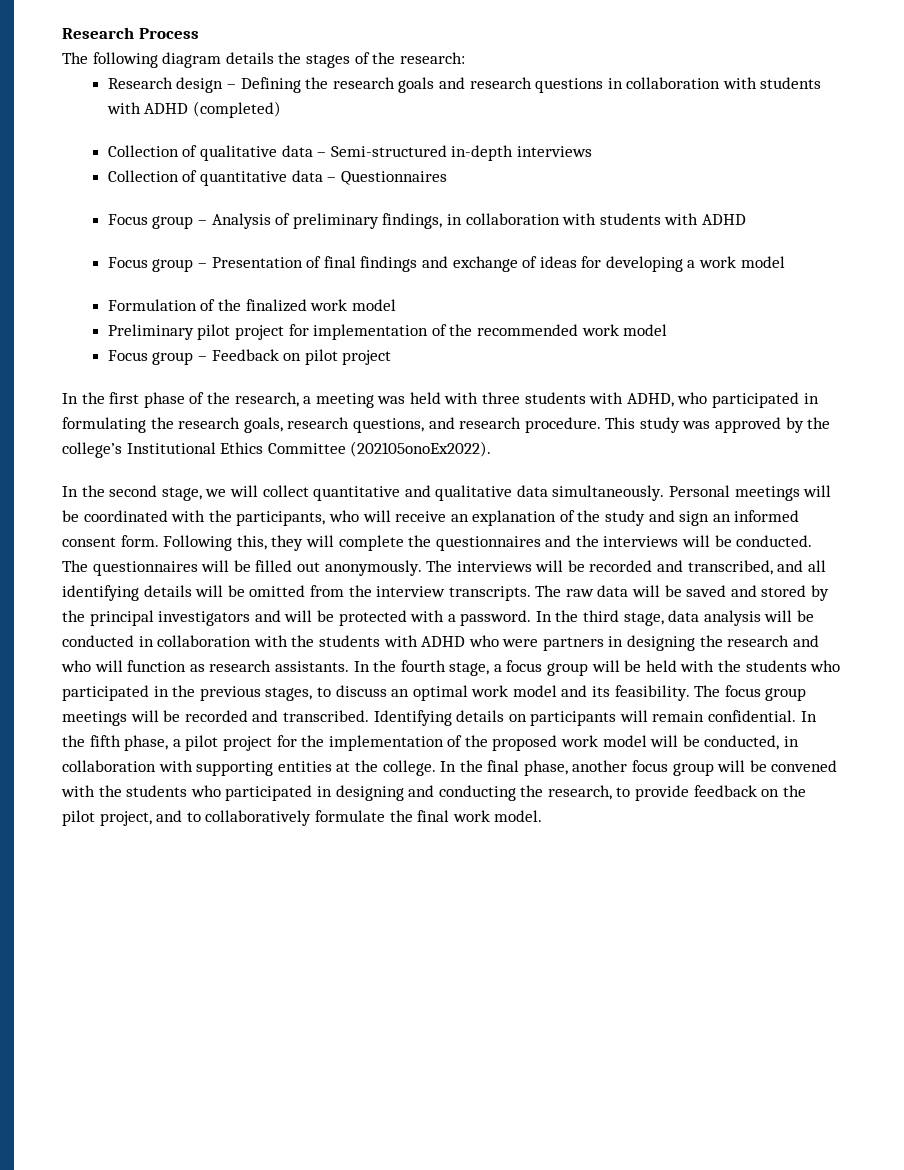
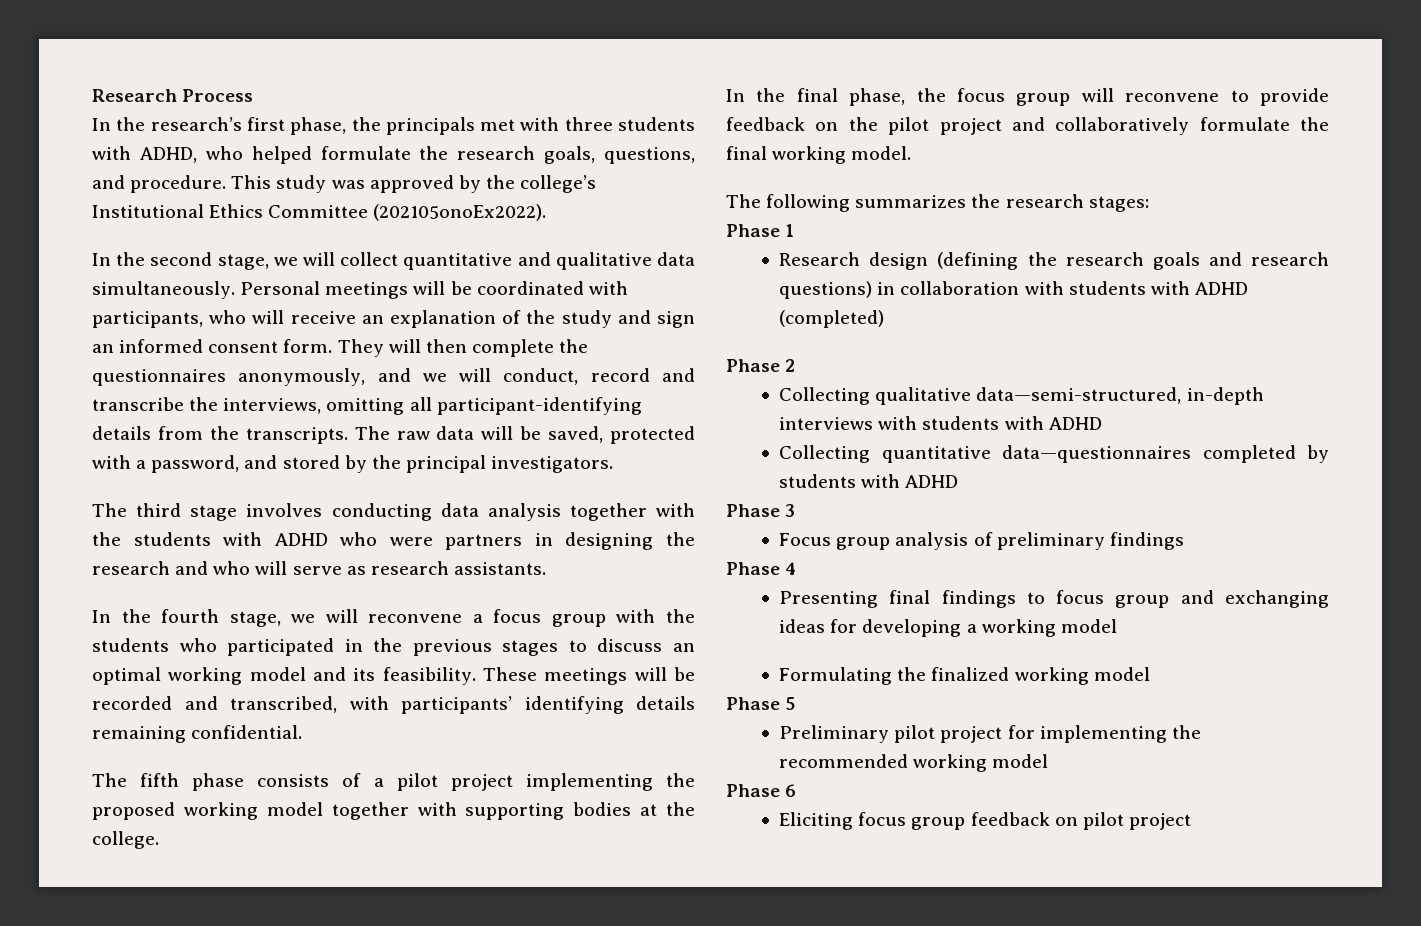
- The following diagram details the stages of the research:
- Research design – Defining the research goals and research questions in collaboration with students with ADHD (completed)
- Collection of qualitative data – Semi-structured in-depth interviews
- Collection of quantitative data – Questionnaires
- Focus group – Analysis of preliminary findings, in collaboration with students with ADHD
- Focus group – Presentation of final findings and exchange of ideas for developing a work model
- Formulation of the finalized work model
- Preliminary pilot project for implementation of the recommended work model
- Focus group – Feedback on pilot project
- In the first phase of the research, a meeting was held with three students with ADHD, who participated in formulating the research goals, research questions, and research procedure.
+ In the research’s first phase, the principals met with three students with ADHD, who helped formulate the research goals, questions, and procedure.
- Personal meetings will be coordinated with the participants, who will receive an explanation of the study and sign an informed consent form.
+ Personal meetings will be coordinated with participants, who will receive an explanation of the study and sign an informed consent form.
- Following this, they will complete the questionnaires and the interviews will be conducted. The questionnaires will be filled out anonymously. The interviews will be recorded and transcribed, and all identifying details will be omitted from the interview transcripts.
+ They will then complete the questionnaires anonymously, and we will conduct, record and transcribe the interviews, omitting all participant-identifying details from the transcripts.
- The raw data will be saved and stored by the principal investigators and will be protected with a password. In the third stage, data analysis will be conducted in collaboration with the students with ADHD who were partners in designing the research and who will function as research assistants. In the fourth stage, a focus group will be held with the students who participated in the previous stages, to discuss an optimal work model and its feasibility.
+ The raw data will be saved, protected with a password, and stored by the principal investigators.
+ The third stage involves conducting data analysis together with the students with ADHD who were partners in designing the research and who will serve as research assistants.
+ In the fourth stage, we will reconvene a focus group with the students who participated in the previous stages to discuss an optimal working model and its feasibility.
- The focus group meetings will be recorded and transcribed. Identifying details on participants will remain confidential. In the fifth phase, a pilot project for the implementation of the proposed work model will be conducted, in collaboration with supporting entities at the college. In the final phase, another focus group will be convened with the students who participated in designing and conducting the research, to provide feedback on the pilot project, and to collaboratively formulate the final work model.
+ These meetings will be recorded and transcribed, with participants’ identifying details remaining confidential.
+ The fifth phase consists of a pilot project implementing the proposed working model together with supporting bodies at the college.
+ In the final phase, the focus group will reconvene to provide feedback on the pilot project and collaboratively formulate the final working model.
+ The following summarizes the research stages:
+ Phase 1
+ Research design (defining the research goals and research questions) in collaboration with students with ADHD (completed)
+ Phase 2
+ Collecting qualitative data—semi-structured, in-depth interviews with students with ADHD
+ Collecting quantitative data—questionnaires completed by students with ADHD
+ Phase 3
+ Focus group analysis of preliminary findings
+ Phase 4
+ Presenting final findings to focus group and exchanging ideas for developing a working model
+ Formulating the finalized working model
+ Phase 5
+ Preliminary pilot project for implementing the recommended working model
+ Phase 6
+ Eliciting focus group feedback on pilot project

